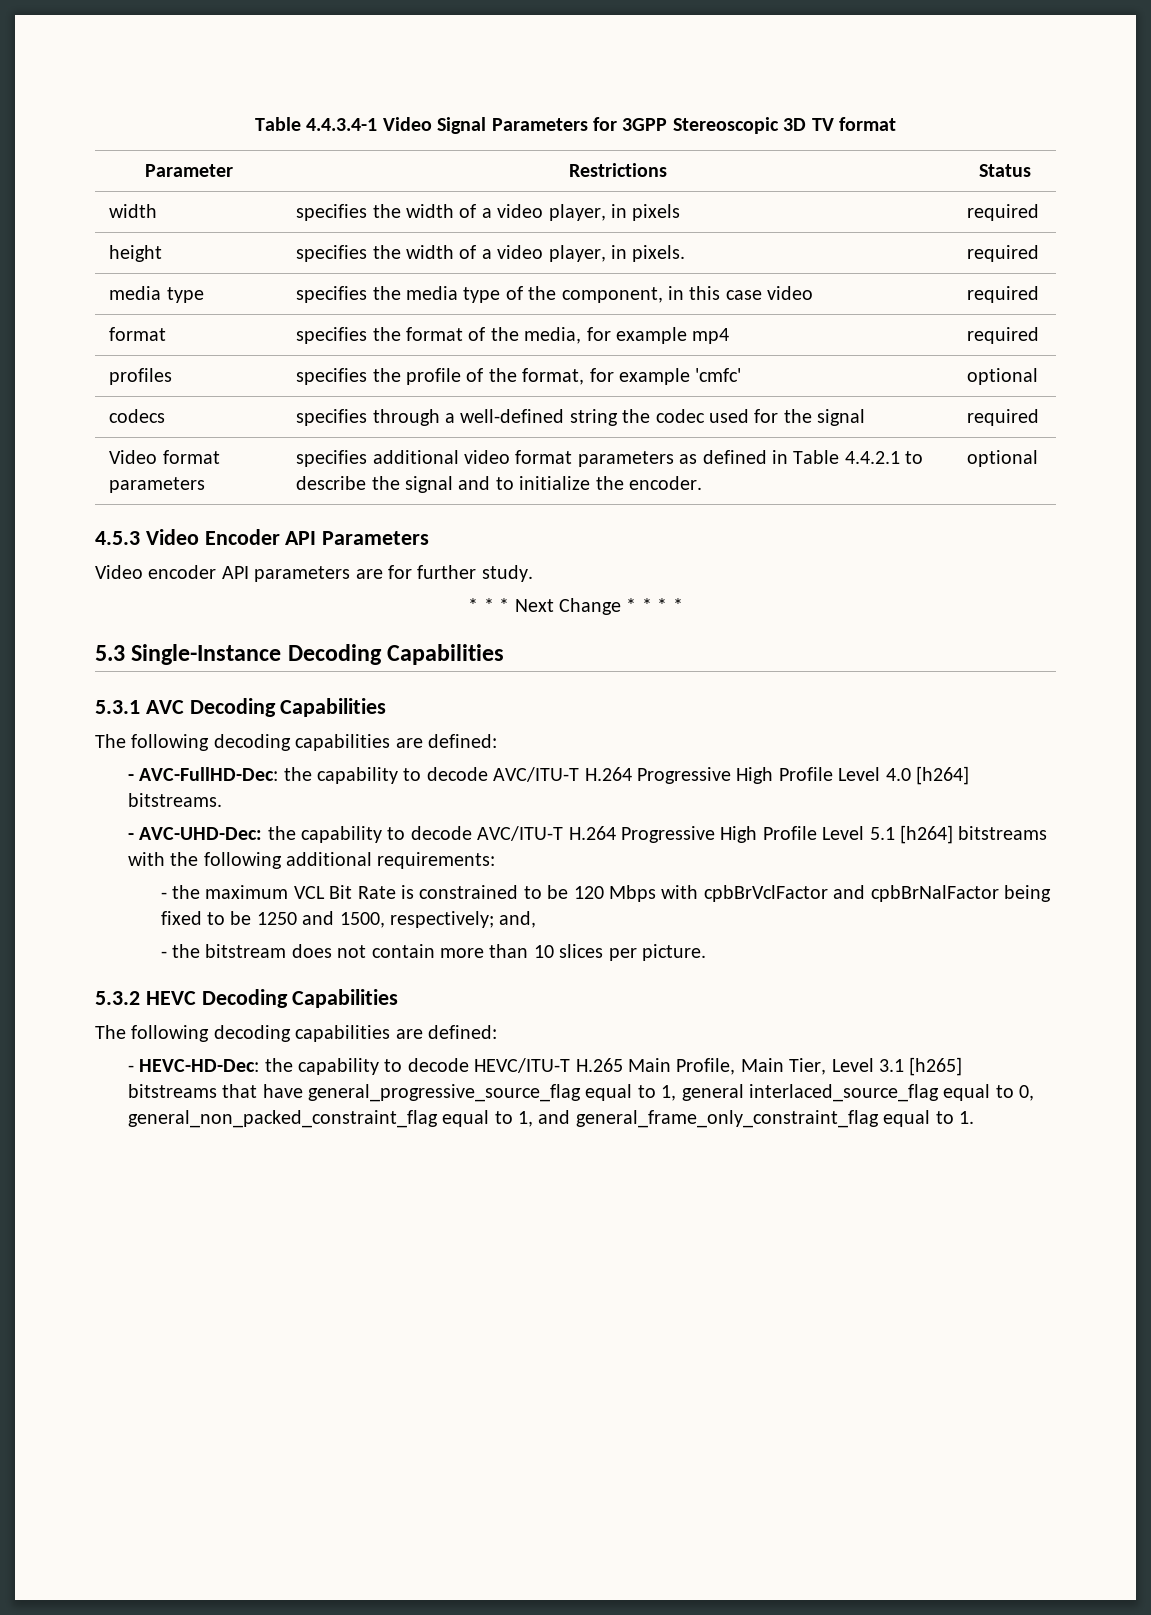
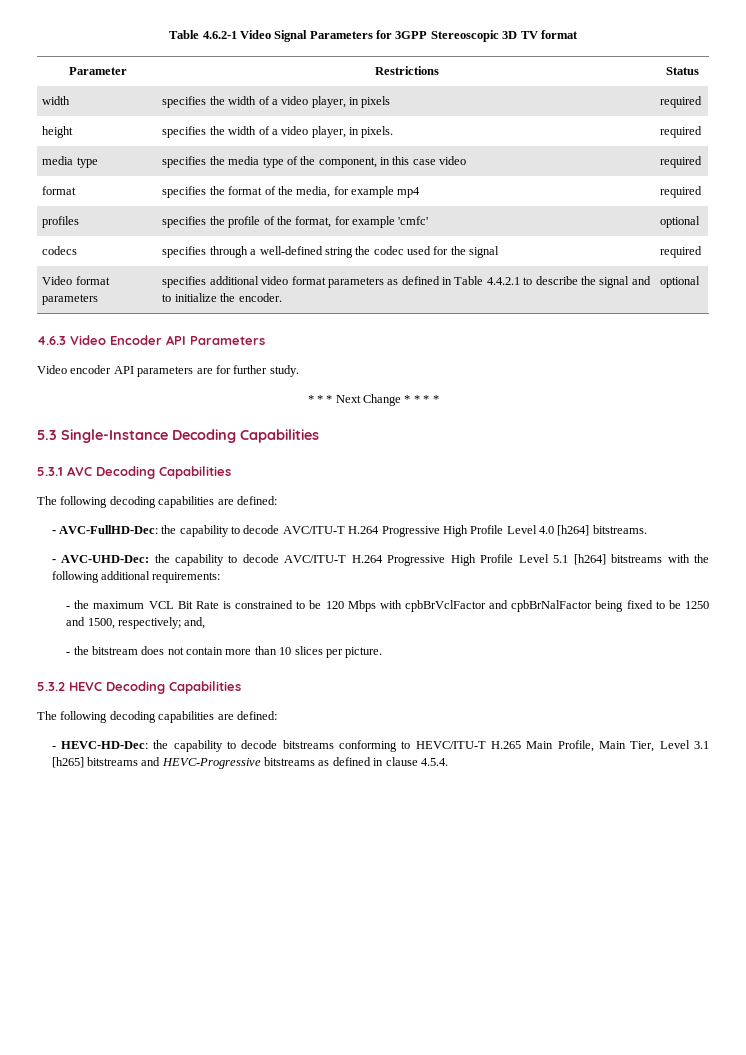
- Table 4.4.3.4-1 Video Signal Parameters for 3GPP Stereoscopic 3D TV format
+ Table 4.6.2-1 Video Signal Parameters for 3GPP Stereoscopic 3D TV format
- 4.5.3 Video Encoder API Parameters
+ 4.6.3 Video Encoder API Parameters
- - HEVC-HD-Dec: the capability to decode HEVC/ITU-T H.265 Main Profile, Main Tier, Level 3.1 [h265] bitstreams that have general_progressive_source_flag equal to 1, general interlaced_source_flag equal to 0, general_non_packed_constraint_flag equal to 1, and general_frame_only_constraint_flag equal to 1.
+ - HEVC-HD-Dec: the capability to decode bitstreams conforming to HEVC/ITU-T H.265 Main Profile, Main Tier, Level 3.1 [h265] bitstreams and HEVC-Progressive bitstreams as defined in clause 4.5.4.

